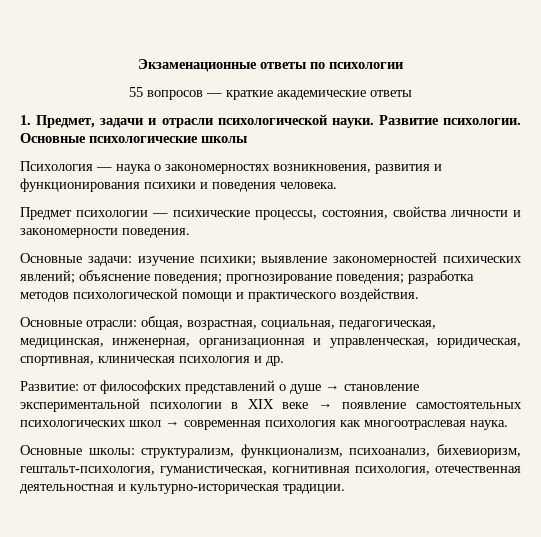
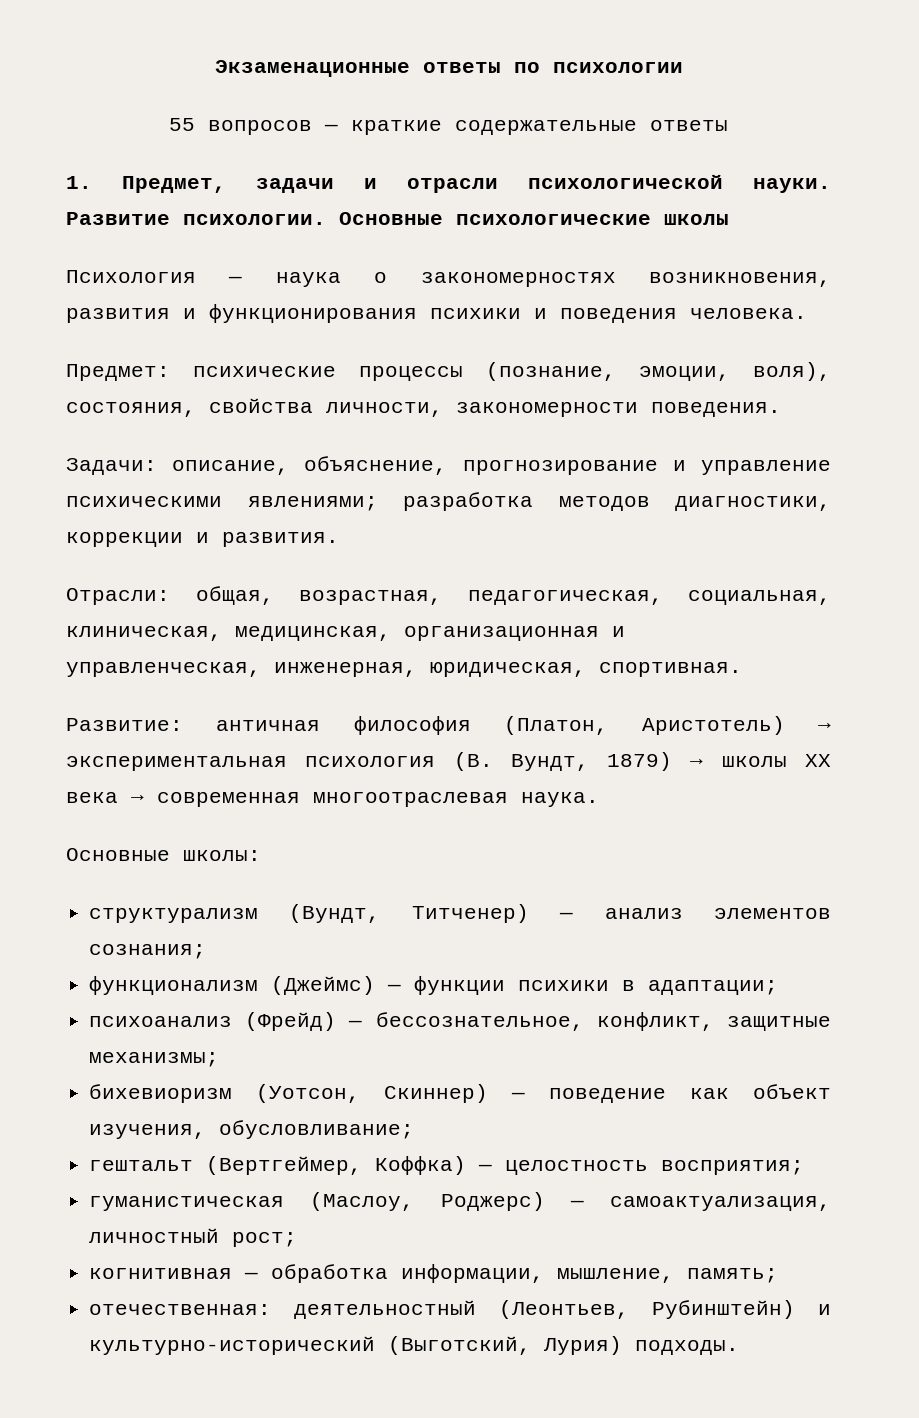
- 55 вопросов — краткие академические ответы
+ 55 вопросов — краткие содержательные ответы
- Предмет психологии — психические процессы, состояния, свойства личности и закономерности поведения.
- Основные задачи: изучение психики; выявление закономерностей психических явлений; объяснение поведения; прогнозирование поведения; разработка методов психологической помощи и практического воздействия.
- Основные отрасли: общая, возрастная, социальная, педагогическая, медицинская, инженерная, организационная и управленческая, юридическая, спортивная, клиническая психология и др.
- Развитие: от философских представлений о душе → становление экспериментальной психологии в XIX веке → появление самостоятельных психологических школ → современная психология как многоотраслевая наука.
- Основные школы: структурализм, функционализм, психоанализ, бихевиоризм, гештальт-психология, гуманистическая, когнитивная психология, отечественная деятельностная и культурно-историческая традиции.
+ Предмет: психические процессы (познание, эмоции, воля), состояния, свойства личности, закономерности поведения.
+ Задачи: описание, объяснение, прогнозирование и управление психическими явлениями; разработка методов диагностики, коррекции и развития.
+ Отрасли: общая, возрастная, педагогическая, социальная, клиническая, медицинская, организационная и управленческая, инженерная, юридическая, спортивная.
+ Развитие: античная философия (Платон, Аристотель) → экспериментальная психология (В. Вундт, 1879) → школы XX века → современная многоотраслевая наука.
+ Основные школы:
+ структурализм (Вундт, Титченер) — анализ элементов сознания;
+ функционализм (Джеймс) — функции психики в адаптации;
+ психоанализ (Фрейд) — бессознательное, конфликт, защитные механизмы;
+ бихевиоризм (Уотсон, Скиннер) — поведение как объект изучения, обусловливание;
+ гештальт (Вертгеймер, Коффка) — целостность восприятия;
+ гуманистическая (Маслоу, Роджерс) — самоактуализация, личностный рост;
+ когнитивная — обработка информации, мышление, память;
+ отечественная: деятельностный (Леонтьев, Рубинштейн) и культурно-исторический (Выготский, Лурия) подходы.

